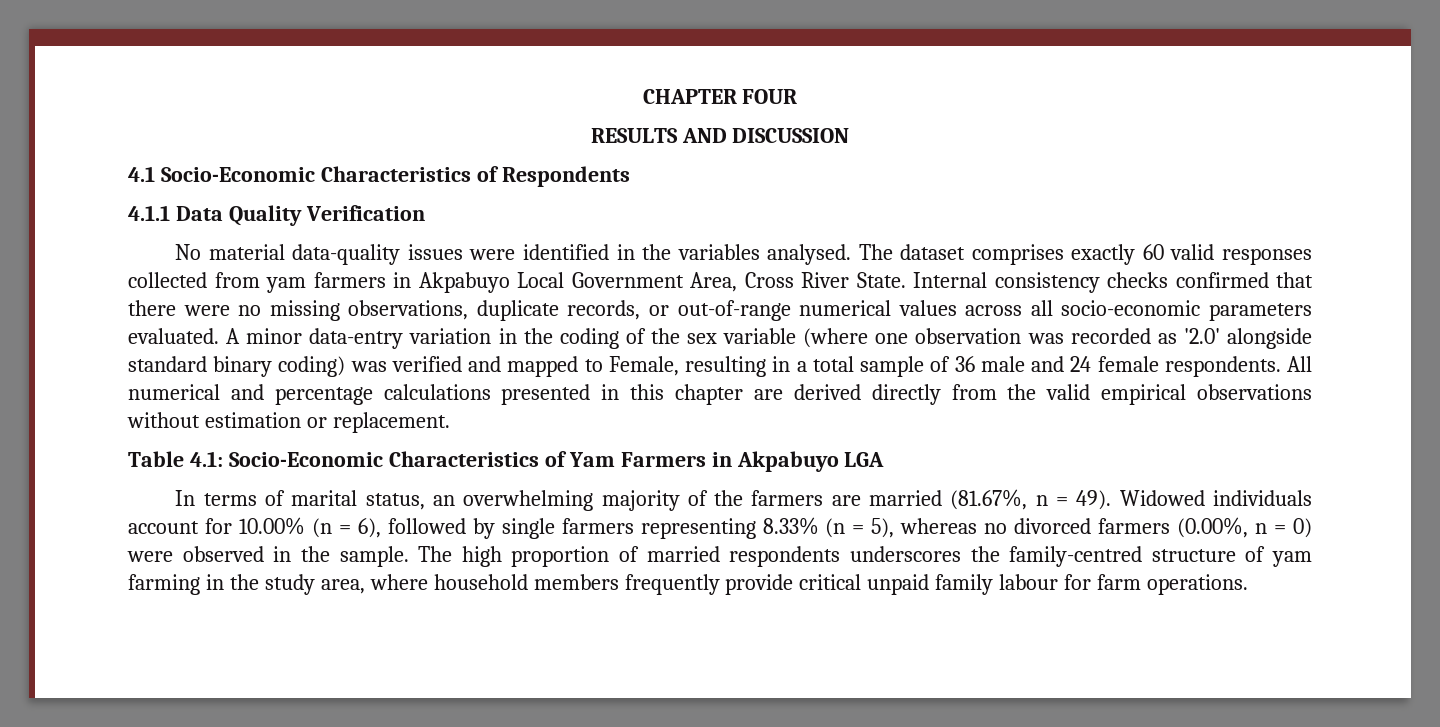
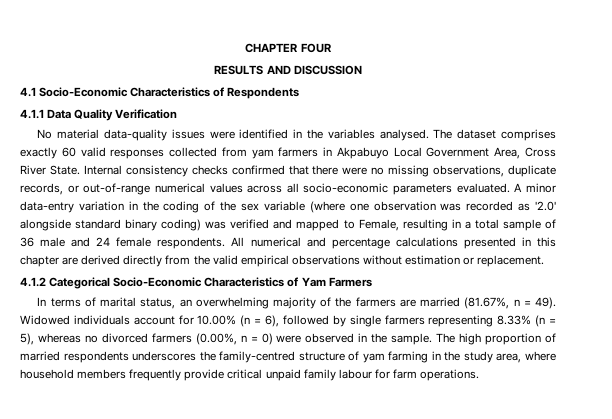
- Table 4.1: Socio-Economic Characteristics of Yam Farmers in Akpabuyo LGA
+ 4.1.2 Categorical Socio-Economic Characteristics of Yam Farmers

